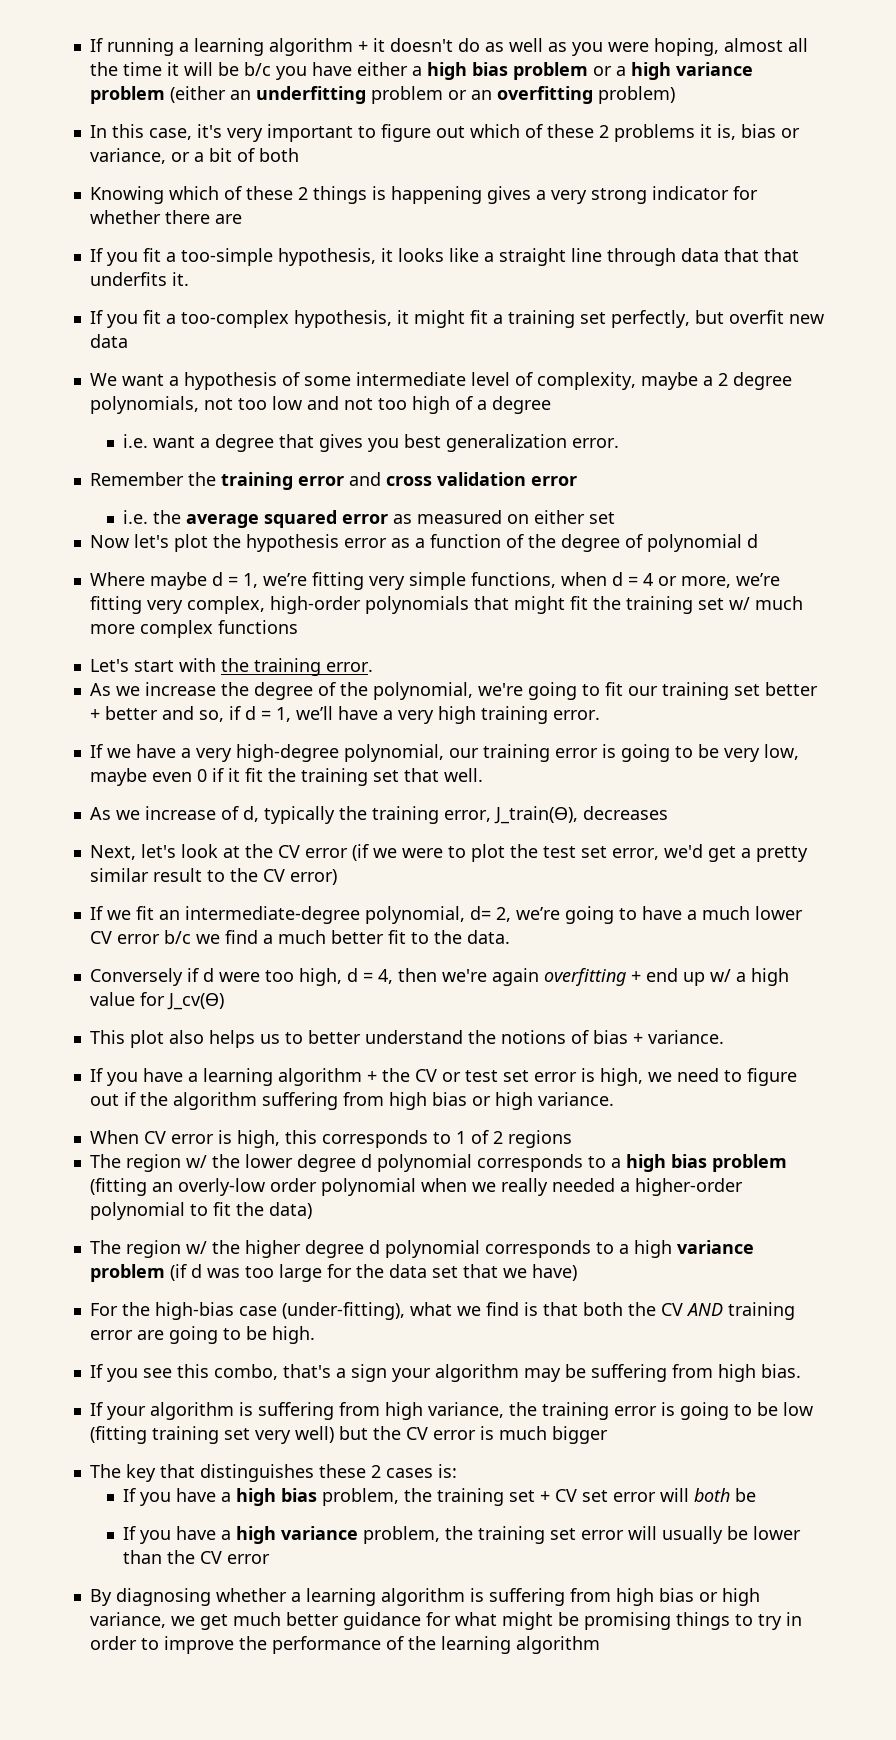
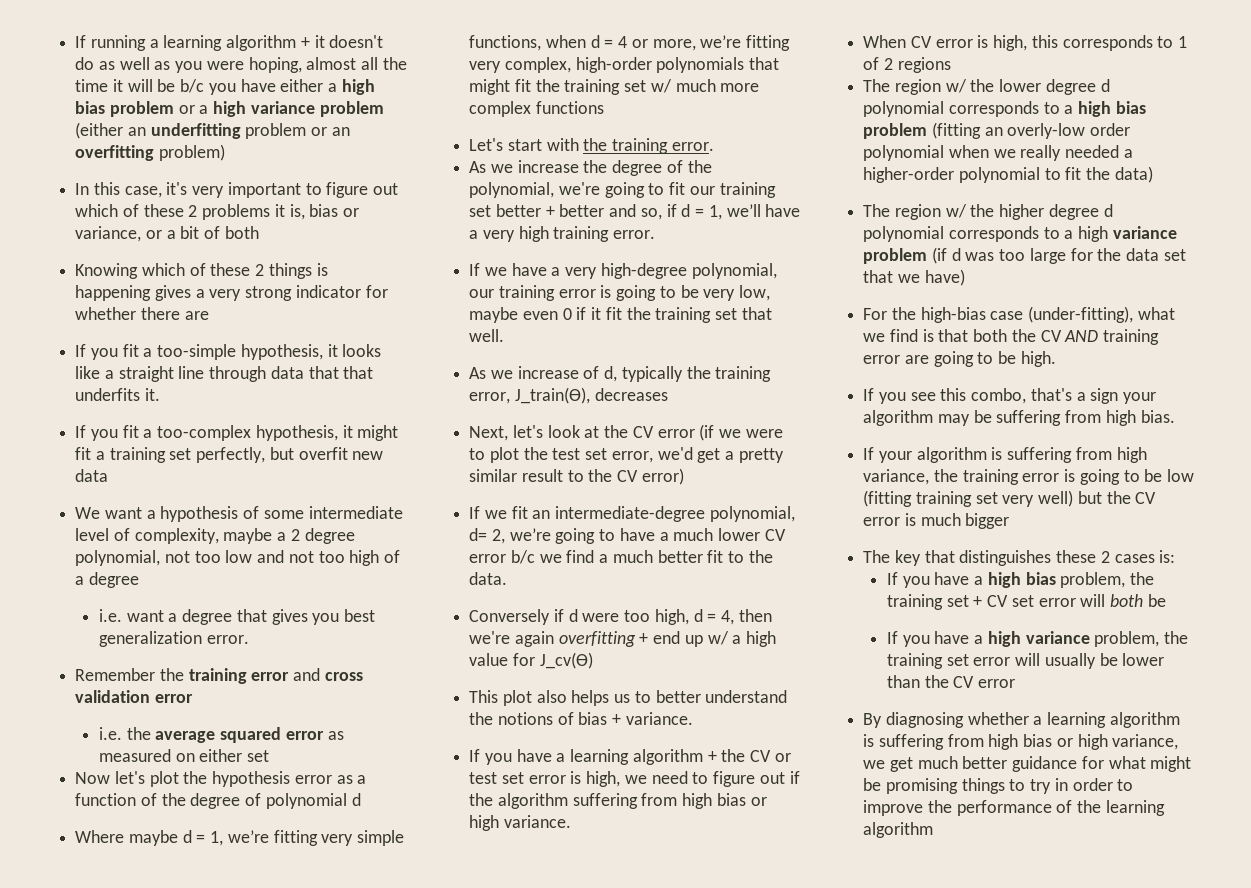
- We want a hypothesis of some intermediate level of complexity, maybe a 2 degree polynomials, not too low and not too high of a degree
+ We want a hypothesis of some intermediate level of complexity, maybe a 2 degree polynomial, not too low and not too high of a degree

